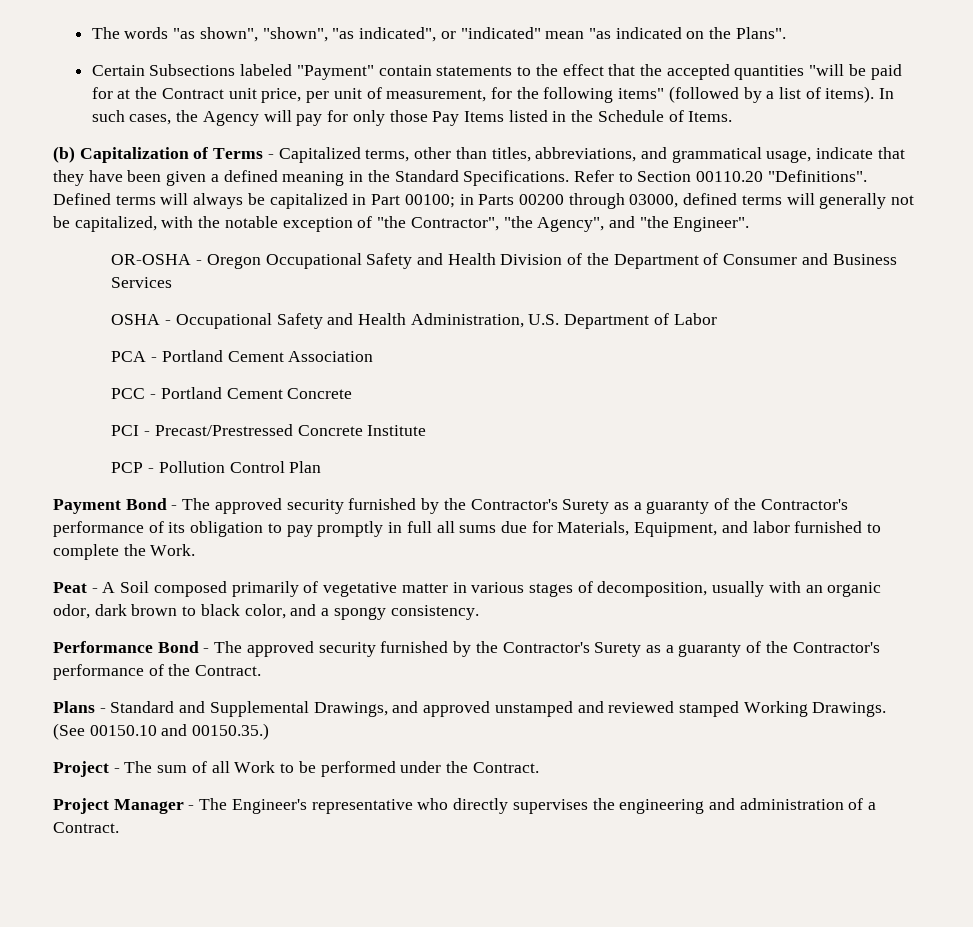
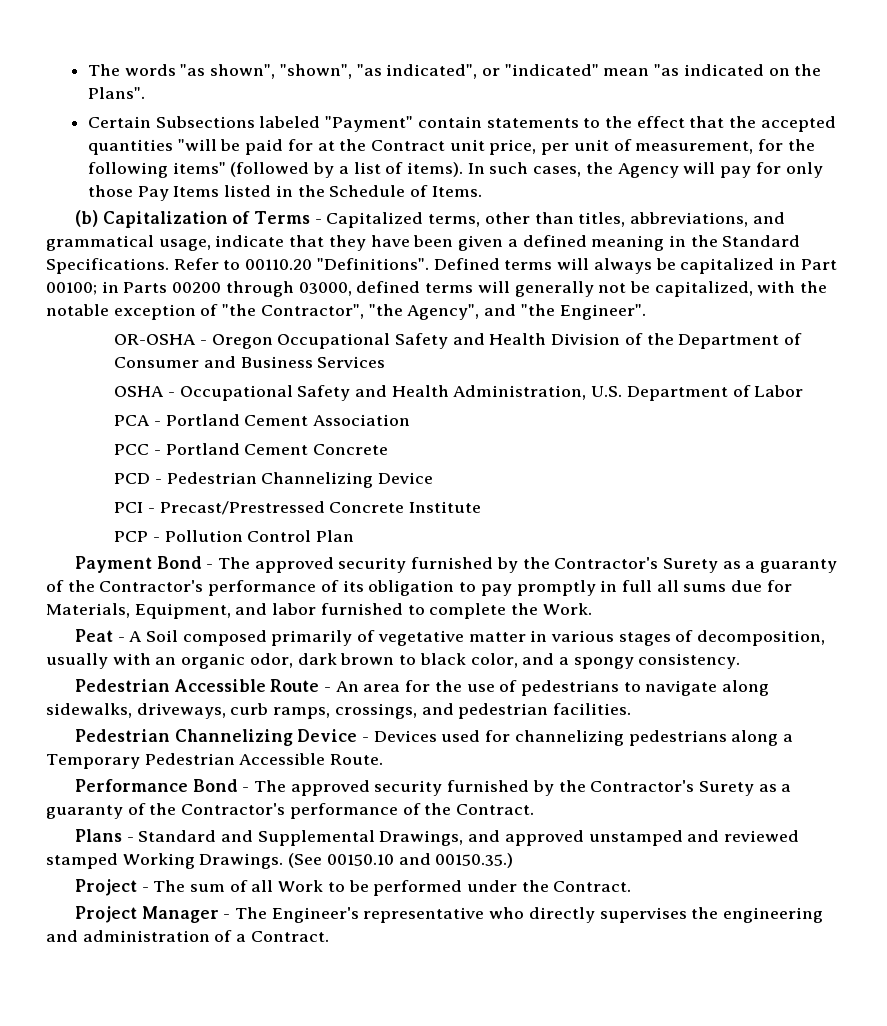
- Refer to Section 00110.20 "Definitions".
+ Refer to 00110.20 "Definitions".
+ PCD - Pedestrian Channelizing Device
+ Pedestrian Accessible Route - An area for the use of pedestrians to navigate along sidewalks, driveways, curb ramps, crossings, and pedestrian facilities.
+ Pedestrian Channelizing Device - Devices used for channelizing pedestrians along a Temporary Pedestrian Accessible Route.

